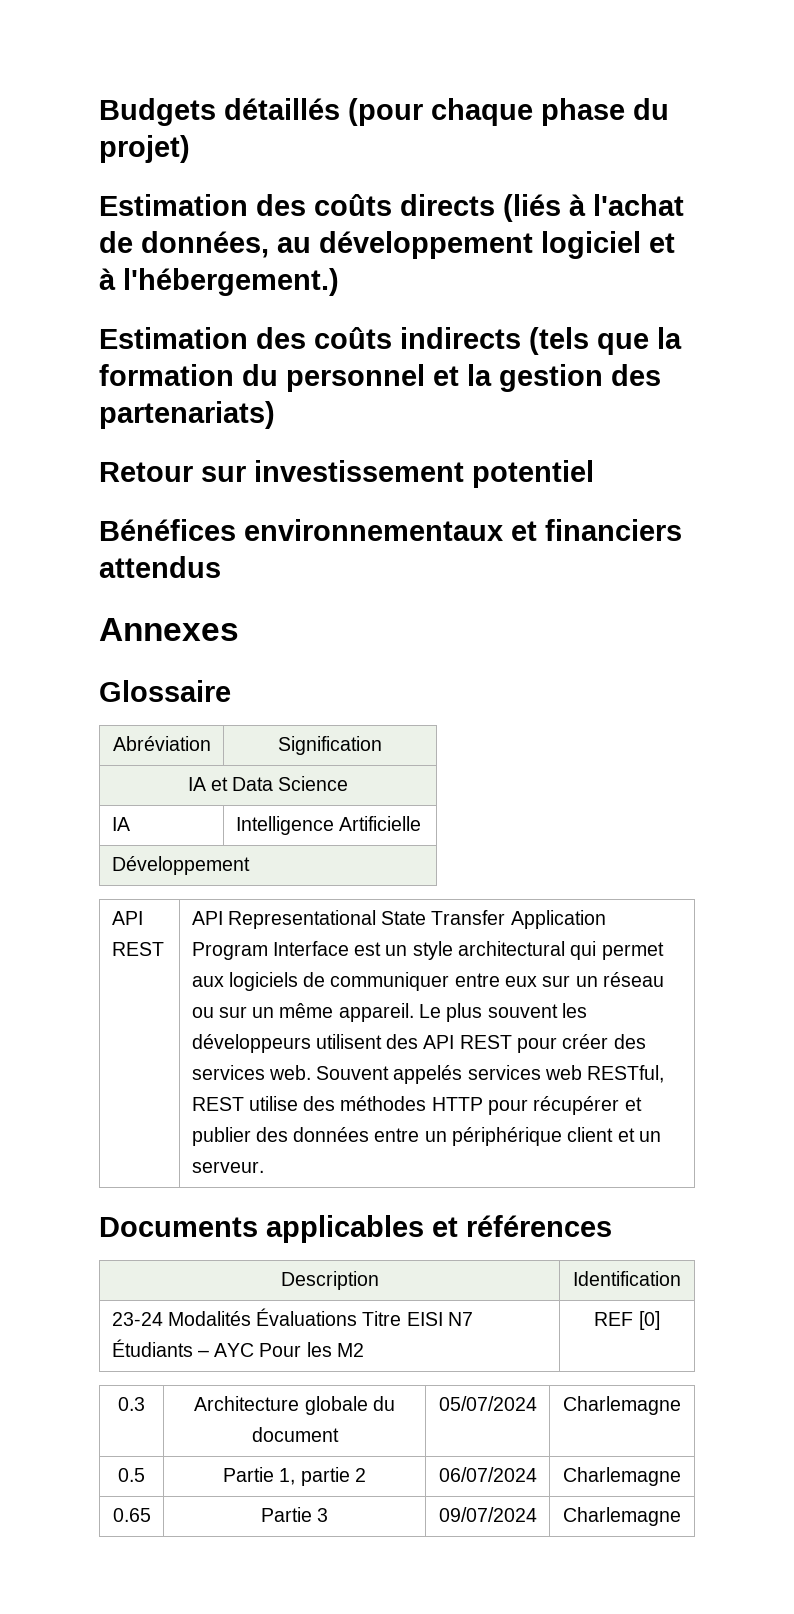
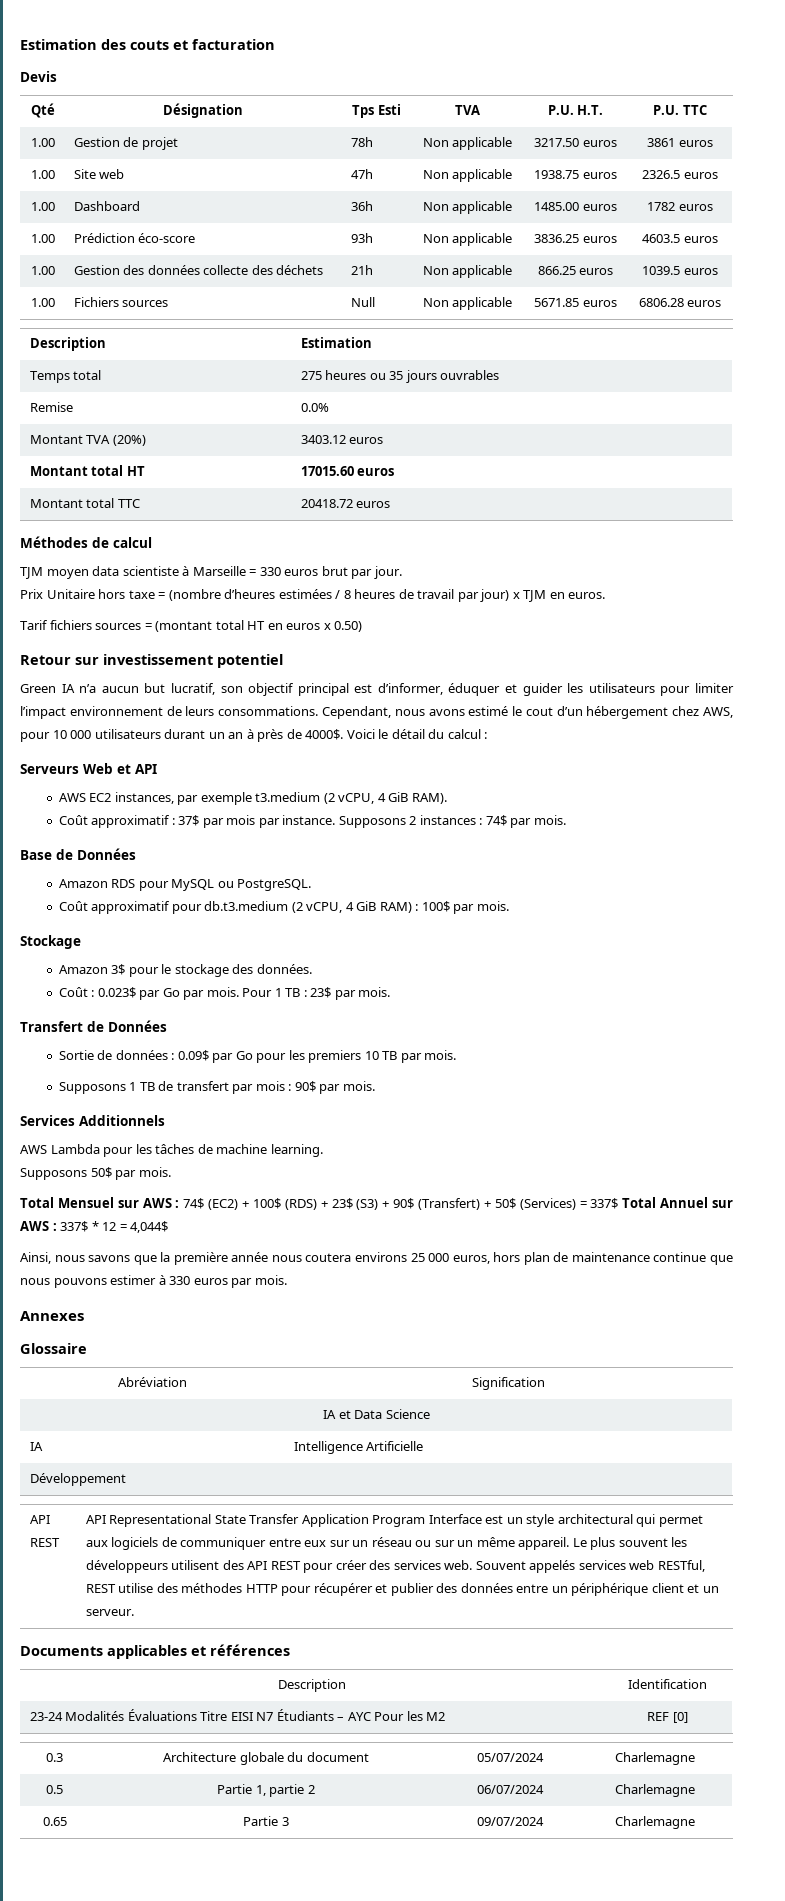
- Budgets détaillés (pour chaque phase du projet)
- Estimation des coûts directs (liés à l'achat de données, au développement logiciel et à l'hébergement.)
- Estimation des coûts indirects (tels que la formation du personnel et la gestion des partenariats)
+ Estimation des couts et facturation
+ Devis
+ Qté | Désignation | Tps Esti | TVA | P.U. H.T. | P.U. TTC
+ 1.00 | Gestion de projet | 78h | Non applicable | 3217.50 euros | 3861 euros
+ 1.00 | Site web | 47h | Non applicable | 1938.75 euros | 2326.5 euros
+ 1.00 | Dashboard | 36h | Non applicable | 1485.00 euros | 1782 euros
+ 1.00 | Prédiction éco-score | 93h | Non applicable | 3836.25 euros | 4603.5 euros
+ 1.00 | Gestion des données collecte des déchets | 21h | Non applicable | 866.25 euros | 1039.5 euros
+ 1.00 | Fichiers sources | Null | Non applicable | 5671.85 euros | 6806.28 euros
+ Description | Estimation
+ Temps total | 275 heures ou 35 jours ouvrables
+ Remise | 0.0%
+ Montant TVA (20%) | 3403.12 euros
+ Montant total HT | 17015.60 euros
+ Montant total TTC | 20418.72 euros
+ Méthodes de calcul
+ TJM moyen data scientiste à Marseille = 330 euros brut par jour.
+ Prix Unitaire hors taxe = (nombre d’heures estimées / 8 heures de travail par jour) x TJM en euros.
+ Tarif fichiers sources = (montant total HT en euros x 0.50)
  Retour sur investissement potentiel
- Bénéfices environnementaux et financiers attendus
+ Green IA n’a aucun but lucratif, son objectif principal est d’informer, éduquer et guider les utilisateurs pour limiter l’impact environnement de leurs consommations. Cependant, nous avons estimé le cout d’un hébergement chez AWS, pour 10 000 utilisateurs durant un an à près de 4000$. Voici le détail du calcul :
+ Serveurs Web et API
+ AWS EC2 instances, par exemple t3.medium (2 vCPU, 4 GiB RAM).
+ Coût approximatif : 37$ par mois par instance. Supposons 2 instances : 74$ par mois.
+ Base de Données
+ Amazon RDS pour MySQL ou PostgreSQL.
+ Coût approximatif pour db.t3.medium (2 vCPU, 4 GiB RAM) : 100$ par mois.
+ Stockage
+ Amazon 3$ pour le stockage des données.
+ Coût : 0.023$ par Go par mois. Pour 1 TB : 23$ par mois.
+ Transfert de Données
+ Sortie de données : 0.09$ par Go pour les premiers 10 TB par mois.
+ Supposons 1 TB de transfert par mois : 90$ par mois.
+ Services Additionnels
+ AWS Lambda pour les tâches de machine learning.
+ Supposons 50$ par mois.
+ Total Mensuel sur AWS : 74$ (EC2) + 100$ (RDS) + 23$ (S3) + 90$ (Transfert) + 50$ (Services) = 337$ Total Annuel sur AWS : 337$ * 12 = 4,044$
+ Ainsi, nous savons que la première année nous coutera environs 25 000 euros, hors plan de maintenance continue que nous pouvons estimer à 330 euros par mois.

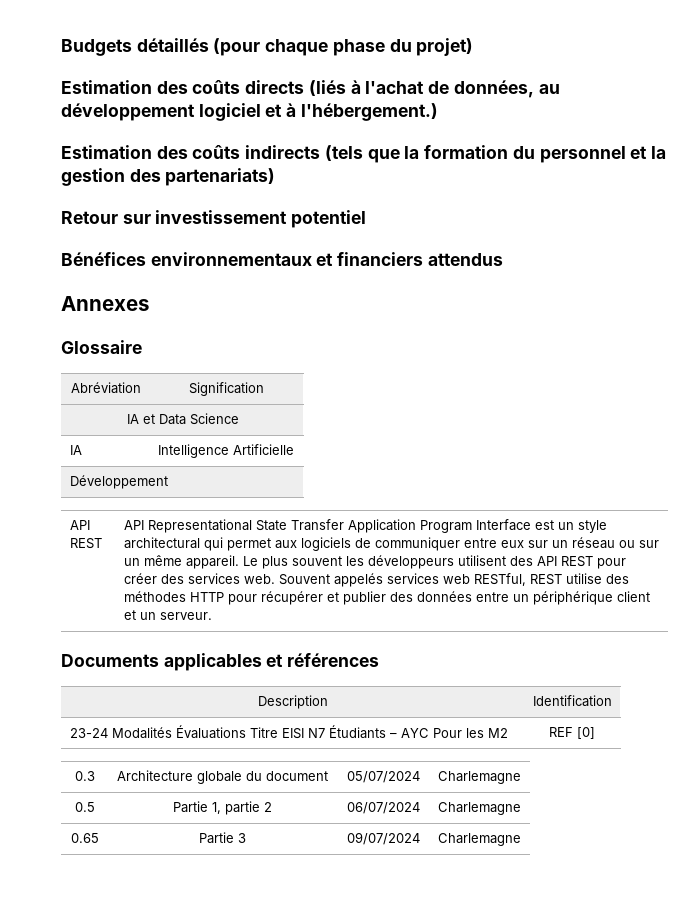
- Estimation des couts et facturation
- Devis
- Qté | Désignation | Tps Esti | TVA | P.U. H.T. | P.U. TTC
- 1.00 | Gestion de projet | 78h | Non applicable | 3217.50 euros | 3861 euros
- 1.00 | Site web | 47h | Non applicable | 1938.75 euros | 2326.5 euros
- 1.00 | Dashboard | 36h | Non applicable | 1485.00 euros | 1782 euros
- 1.00 | Prédiction éco-score | 93h | Non applicable | 3836.25 euros | 4603.5 euros
- 1.00 | Gestion des données collecte des déchets | 21h | Non applicable | 866.25 euros | 1039.5 euros
- 1.00 | Fichiers sources | Null | Non applicable | 5671.85 euros | 6806.28 euros
- Description | Estimation
- Temps total | 275 heures ou 35 jours ouvrables
- Remise | 0.0%
- Montant TVA (20%) | 3403.12 euros
- Montant total HT | 17015.60 euros
- Montant total TTC | 20418.72 euros
- Méthodes de calcul
- TJM moyen data scientiste à Marseille = 330 euros brut par jour.
- Prix Unitaire hors taxe = (nombre d’heures estimées / 8 heures de travail par jour) x TJM en euros.
- Tarif fichiers sources = (montant total HT en euros x 0.50)
+ Budgets détaillés (pour chaque phase du projet)
+ Estimation des coûts directs (liés à l'achat de données, au développement logiciel et à l'hébergement.)
+ Estimation des coûts indirects (tels que la formation du personnel et la gestion des partenariats)
  Retour sur investissement potentiel
- Green IA n’a aucun but lucratif, son objectif principal est d’informer, éduquer et guider les utilisateurs pour limiter l’impact environnement de leurs consommations. Cependant, nous avons estimé le cout d’un hébergement chez AWS, pour 10 000 utilisateurs durant un an à près de 4000$. Voici le détail du calcul :
- Serveurs Web et API
- AWS EC2 instances, par exemple t3.medium (2 vCPU, 4 GiB RAM).
- Coût approximatif : 37$ par mois par instance. Supposons 2 instances : 74$ par mois.
- Base de Données
- Amazon RDS pour MySQL ou PostgreSQL.
- Coût approximatif pour db.t3.medium (2 vCPU, 4 GiB RAM) : 100$ par mois.
- Stockage
- Amazon 3$ pour le stockage des données.
- Coût : 0.023$ par Go par mois. Pour 1 TB : 23$ par mois.
- Transfert de Données
- Sortie de données : 0.09$ par Go pour les premiers 10 TB par mois.
- Supposons 1 TB de transfert par mois : 90$ par mois.
- Services Additionnels
- AWS Lambda pour les tâches de machine learning.
- Supposons 50$ par mois.
- Total Mensuel sur AWS : 74$ (EC2) + 100$ (RDS) + 23$ (S3) + 90$ (Transfert) + 50$ (Services) = 337$ Total Annuel sur AWS : 337$ * 12 = 4,044$
- Ainsi, nous savons que la première année nous coutera environs 25 000 euros, hors plan de maintenance continue que nous pouvons estimer à 330 euros par mois.
+ Bénéfices environnementaux et financiers attendus

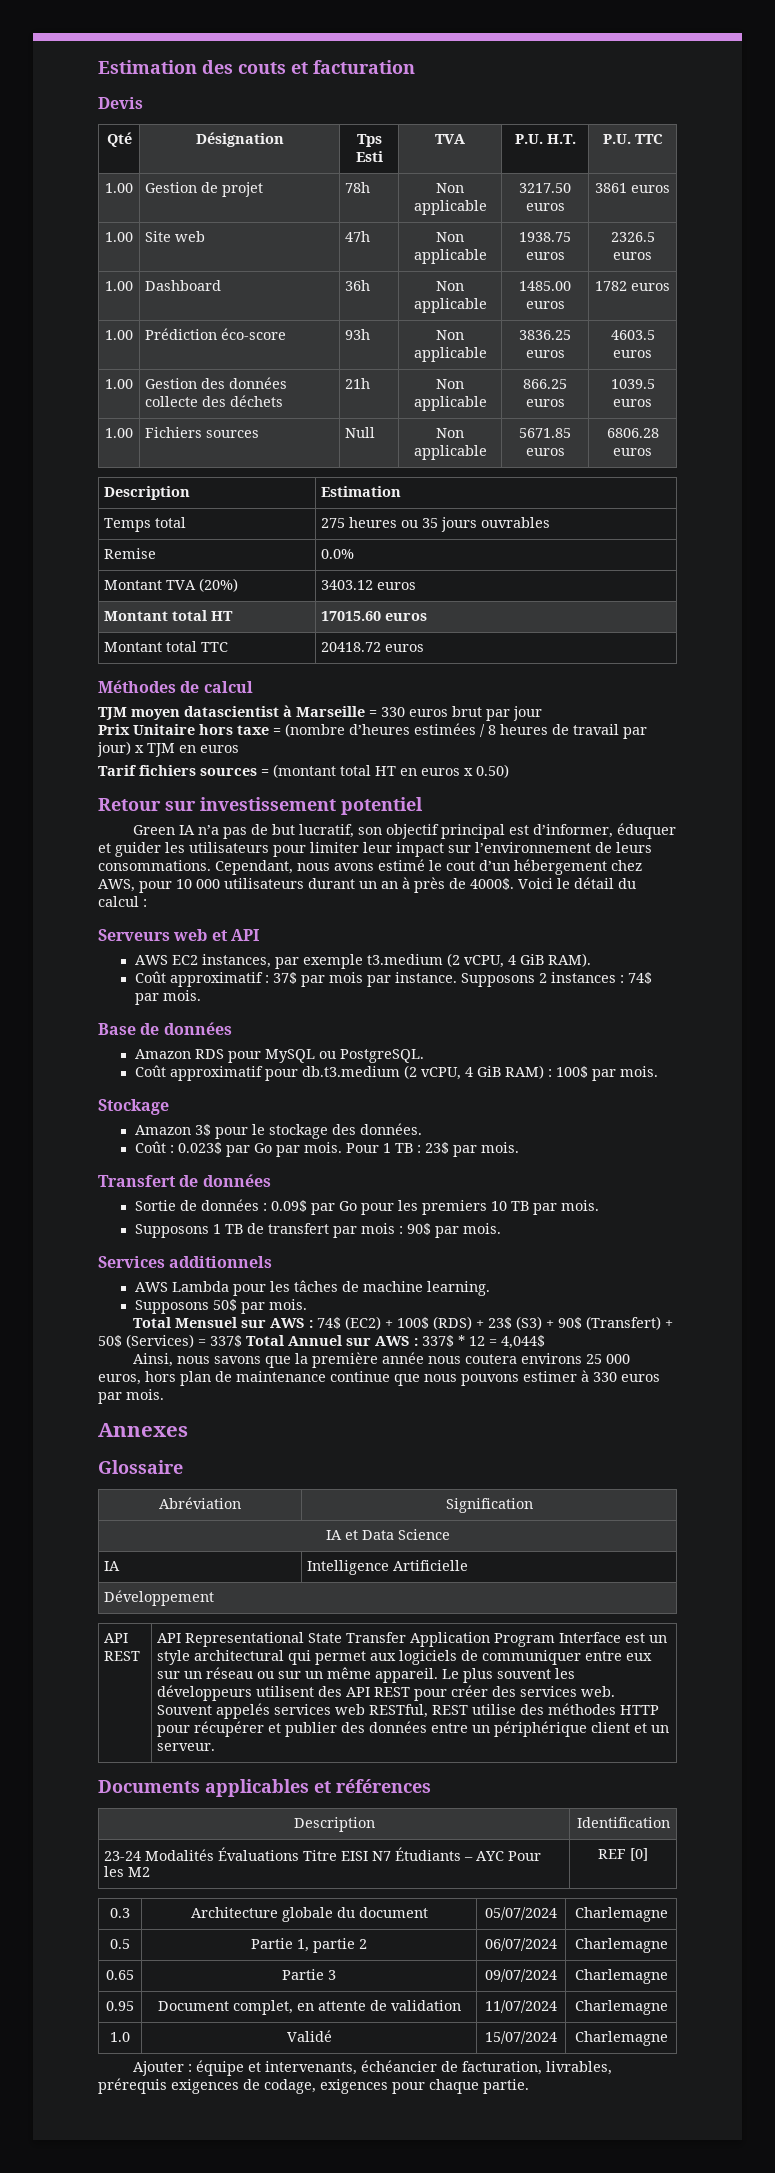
- Budgets détaillés (pour chaque phase du projet)
- Estimation des coûts directs (liés à l'achat de données, au développement logiciel et à l'hébergement.)
- Estimation des coûts indirects (tels que la formation du personnel et la gestion des partenariats)
+ Estimation des couts et facturation
+ Devis
+ Qté | Désignation | Tps Esti | TVA | P.U. H.T. | P.U. TTC
+ 1.00 | Gestion de projet | 78h | Non applicable | 3217.50 euros | 3861 euros
+ 1.00 | Site web | 47h | Non applicable | 1938.75 euros | 2326.5 euros
+ 1.00 | Dashboard | 36h | Non applicable | 1485.00 euros | 1782 euros
+ 1.00 | Prédiction éco-score | 93h | Non applicable | 3836.25 euros | 4603.5 euros
+ 1.00 | Gestion des données collecte des déchets | 21h | Non applicable | 866.25 euros | 1039.5 euros
+ 1.00 | Fichiers sources | Null | Non applicable | 5671.85 euros | 6806.28 euros
+ Description | Estimation
+ Temps total | 275 heures ou 35 jours ouvrables
+ Remise | 0.0%
+ Montant TVA (20%) | 3403.12 euros
+ Montant total HT | 17015.60 euros
+ Montant total TTC | 20418.72 euros
+ Méthodes de calcul
+ TJM moyen datascientist à Marseille = 330 euros brut par jour
+ Prix Unitaire hors taxe = (nombre d’heures estimées / 8 heures de travail par jour) x TJM en euros
+ Tarif fichiers sources = (montant total HT en euros x 0.50)
  Retour sur investissement potentiel
- Bénéfices environnementaux et financiers attendus
+ Green IA n’a pas de but lucratif, son objectif principal est d’informer, éduquer et guider les utilisateurs pour limiter leur impact sur l’environnement de leurs consommations. Cependant, nous avons estimé le cout d’un hébergement chez AWS, pour 10 000 utilisateurs durant un an à près de 4000$. Voici le détail du calcul :
+ Serveurs web et API
+ AWS EC2 instances, par exemple t3.medium (2 vCPU, 4 GiB RAM).
+ Coût approximatif : 37$ par mois par instance. Supposons 2 instances : 74$ par mois.
+ Base de données
+ Amazon RDS pour MySQL ou PostgreSQL.
+ Coût approximatif pour db.t3.medium (2 vCPU, 4 GiB RAM) : 100$ par mois.
+ Stockage
+ Amazon 3$ pour le stockage des données.
+ Coût : 0.023$ par Go par mois. Pour 1 TB : 23$ par mois.
+ Transfert de données
+ Sortie de données : 0.09$ par Go pour les premiers 10 TB par mois.
+ Supposons 1 TB de transfert par mois : 90$ par mois.
+ Services additionnels
+ AWS Lambda pour les tâches de machine learning.
+ Supposons 50$ par mois.
+ Total Mensuel sur AWS : 74$ (EC2) + 100$ (RDS) + 23$ (S3) + 90$ (Transfert) + 50$ (Services) = 337$ Total Annuel sur AWS : 337$ * 12 = 4,044$
+ Ainsi, nous savons que la première année nous coutera environs 25 000 euros, hors plan de maintenance continue que nous pouvons estimer à 330 euros par mois.
+ 0.95 | Document complet, en attente de validation | 11/07/2024 | Charlemagne
+ 1.0 | Validé | 15/07/2024 | Charlemagne
+ Ajouter : équipe et intervenants, échéancier de facturation, livrables, prérequis exigences de codage, exigences pour chaque partie.

